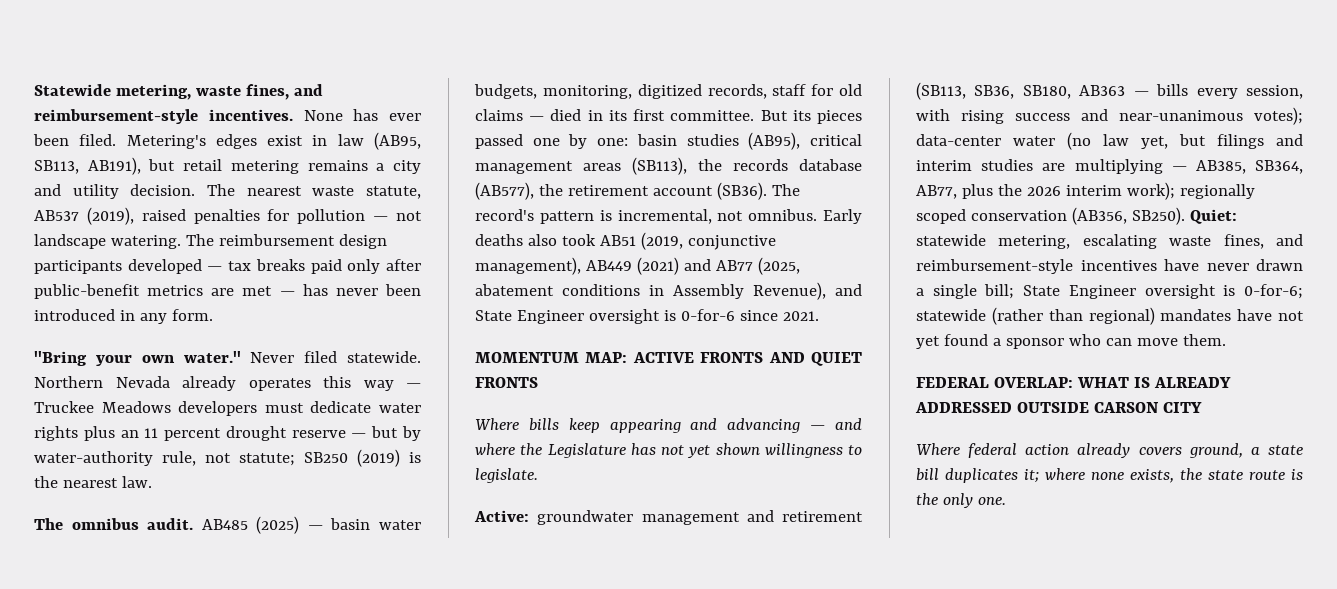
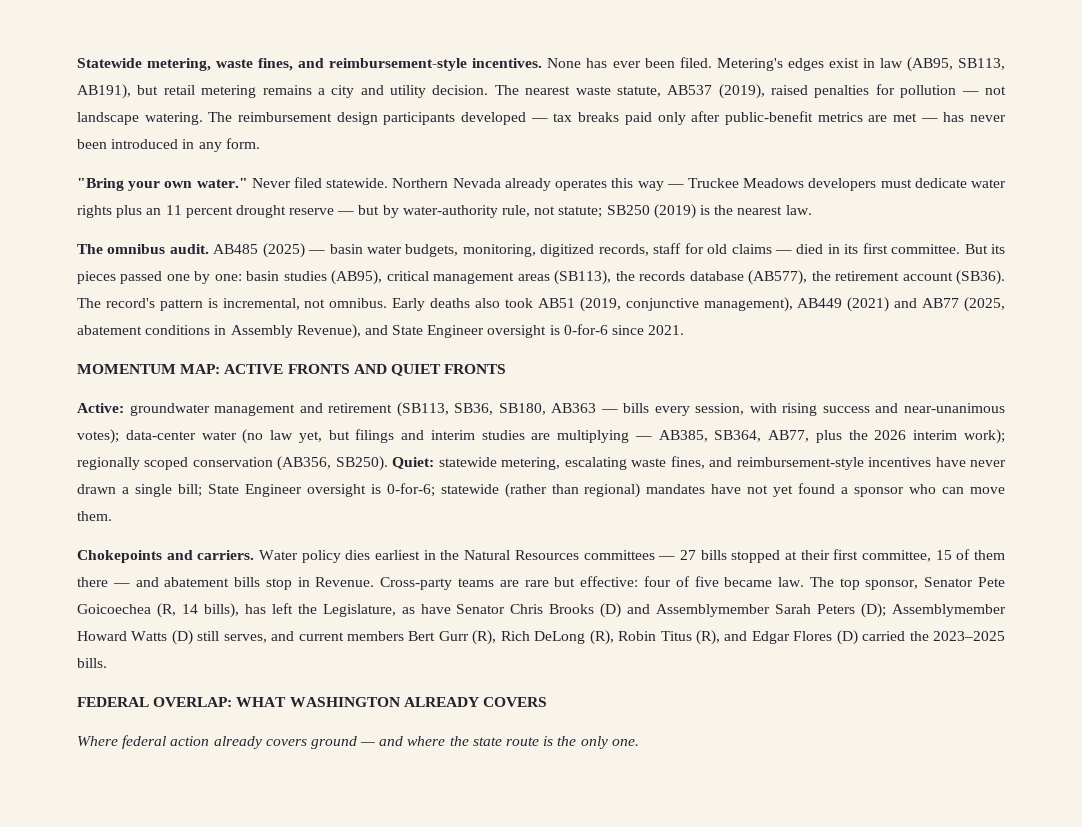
- Where bills keep appearing and advancing — and where the Legislature has not yet shown willingness to legislate.
- FEDERAL OVERLAP: WHAT IS ALREADY ADDRESSED OUTSIDE CARSON CITY
+ Chokepoints and carriers. Water policy dies earliest in the Natural Resources committees — 27 bills stopped at their first committee, 15 of them there — and abatement bills stop in Revenue. Cross-party teams are rare but effective: four of five became law. The top sponsor, Senator Pete Goicoechea (R, 14 bills), has left the Legislature, as have Senator Chris Brooks (D) and Assemblymember Sarah Peters (D); Assemblymember Howard Watts (D) still serves, and current members Bert Gurr (R), Rich DeLong (R), Robin Titus (R), and Edgar Flores (D) carried the 2023–2025 bills.
+ FEDERAL OVERLAP: WHAT WASHINGTON ALREADY COVERS
- Where federal action already covers ground, a state bill duplicates it; where none exists, the state route is the only one.
+ Where federal action already covers ground — and where the state route is the only one.

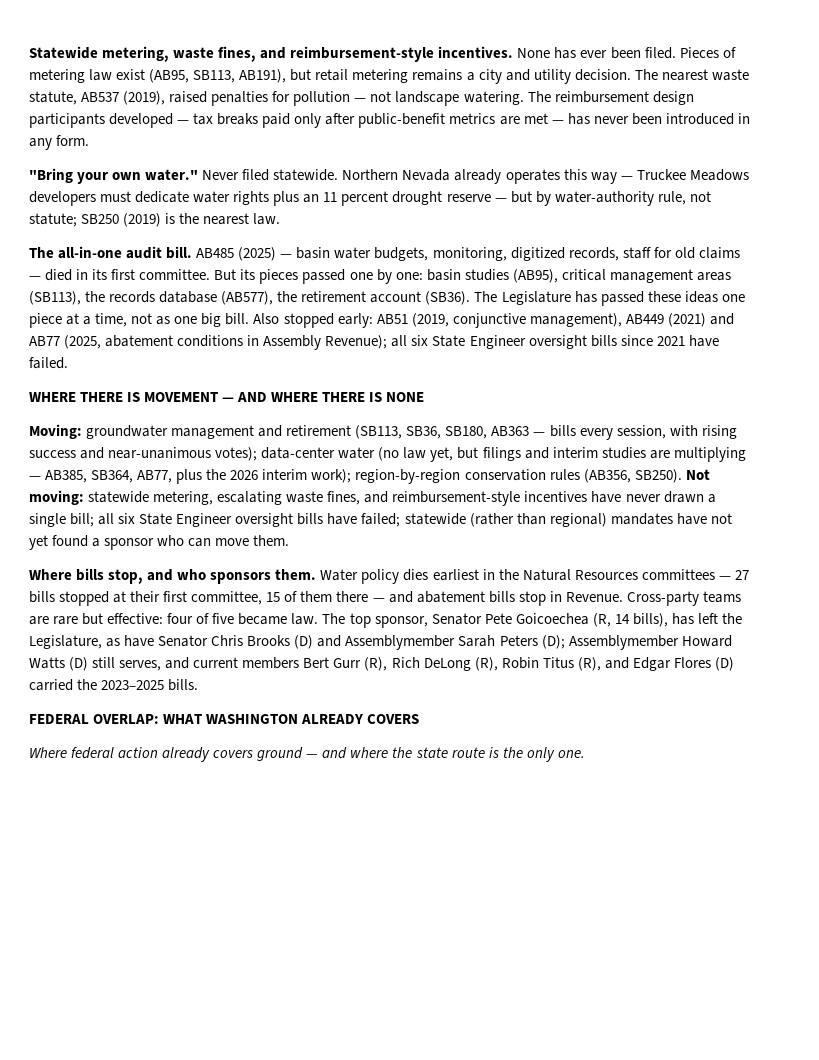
- Metering's edges exist in law (AB95, SB113, AB191), but retail metering remains a city and utility decision.
+ Pieces of metering law exist (AB95, SB113, AB191), but retail metering remains a city and utility decision.
- The omnibus audit.
+ The all-in-one audit bill.
- The record's pattern is incremental, not omnibus. Early deaths also took AB51 (2019, conjunctive management), AB449 (2021) and AB77 (2025, abatement conditions in Assembly Revenue), and State Engineer oversight is 0-for-6 since 2021.
- MOMENTUM MAP: ACTIVE FRONTS AND QUIET FRONTS
- Active:
+ The Legislature has passed these ideas one piece at a time, not as one big bill. Also stopped early: AB51 (2019, conjunctive management), AB449 (2021) and AB77 (2025, abatement conditions in Assembly Revenue); all six State Engineer oversight bills since 2021 have failed.
+ WHERE THERE IS MOVEMENT — AND WHERE THERE IS NONE
+ Moving:
- regionally scoped conservation (AB356, SB250). Quiet:
+ region-by-region conservation rules (AB356, SB250). Not moving:
- State Engineer oversight is 0-for-6;
+ all six State Engineer oversight bills have failed;
- Chokepoints and carriers.
+ Where bills stop, and who sponsors them.

